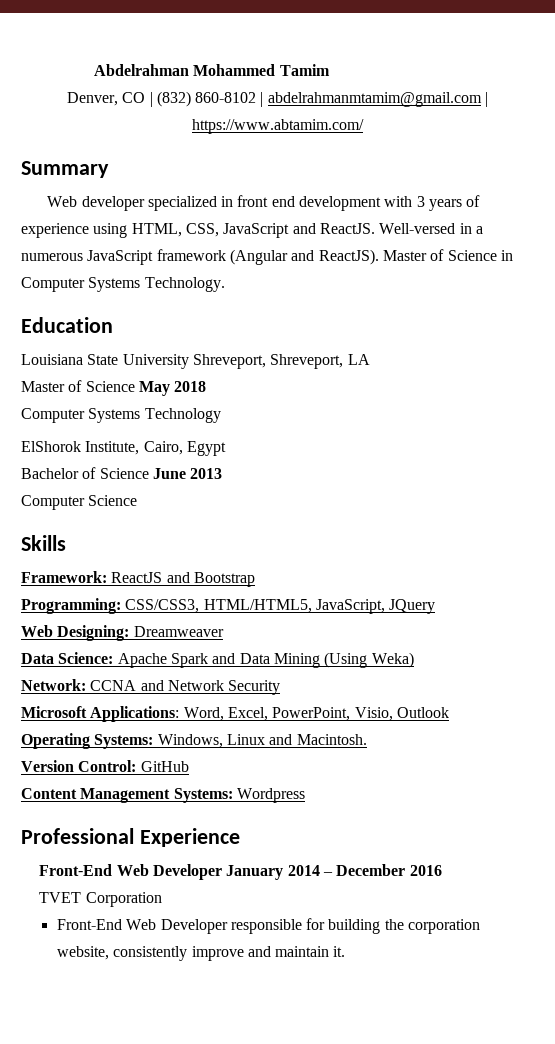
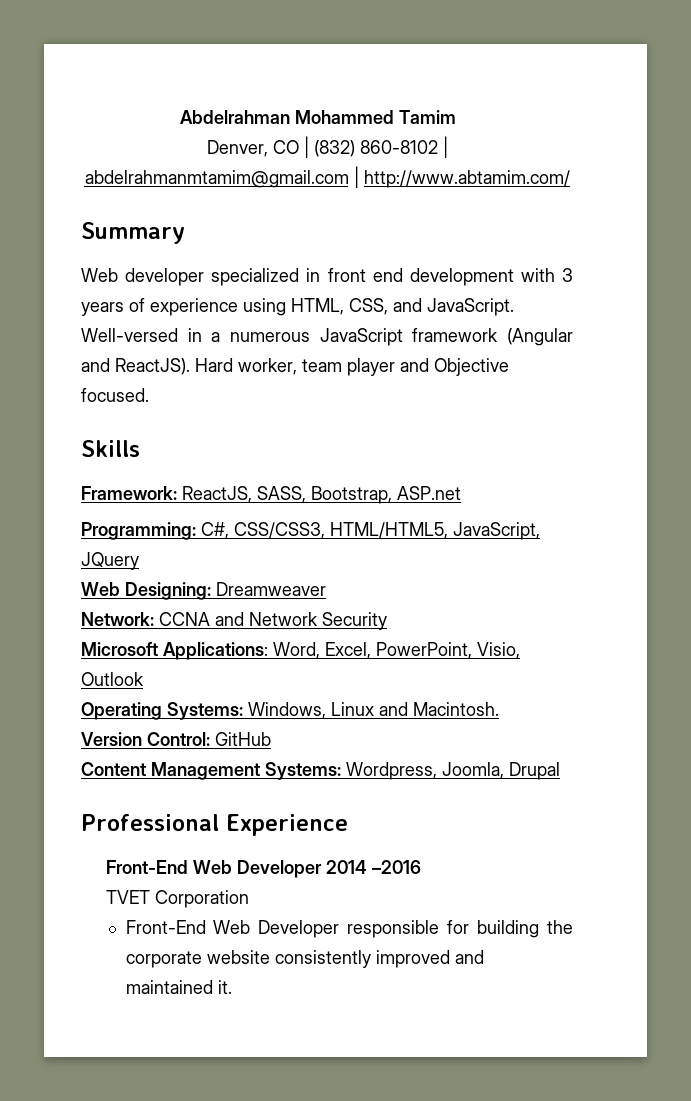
- Denver, CO | (832) 860-8102 | abdelrahmanmtamim@gmail.com | https://www.abtamim.com/
+ Denver, CO | (832) 860-8102 | abdelrahmanmtamim@gmail.com | http://www.abtamim.com/
- Web developer specialized in front end development with 3 years of experience using HTML, CSS, JavaScript and ReactJS.
+ Web developer specialized in front end development with 3 years of experience using HTML, CSS, and JavaScript.
- Master of Science in Computer Systems Technology.
- Education
- Louisiana State University Shreveport, Shreveport, LA
- Master of Science May 2018
- Computer Systems Technology
- ElShorok Institute, Cairo, Egypt
- Bachelor of Science June 2013
- Computer Science
+ Hard worker, team player and Objective focused.
  Skills
- Framework: ReactJS and Bootstrap
+ Framework: ReactJS, SASS, Bootstrap, ASP.net
- Programming: CSS/CSS3, HTML/HTML5, JavaScript, JQuery
+ Programming: C#, CSS/CSS3, HTML/HTML5, JavaScript, JQuery
- Data Science: Apache Spark and Data Mining (Using Weka)
- Content Management Systems: Wordpress
+ Content Management Systems: Wordpress, Joomla, Drupal
- Front-End Web Developer January 2014 – December 2016
+ Front-End Web Developer 2014 –2016
- Front-End Web Developer responsible for building the corporation website, consistently improve and maintain it.
+ Front-End Web Developer responsible for building the corporate website consistently improved and maintained it.

